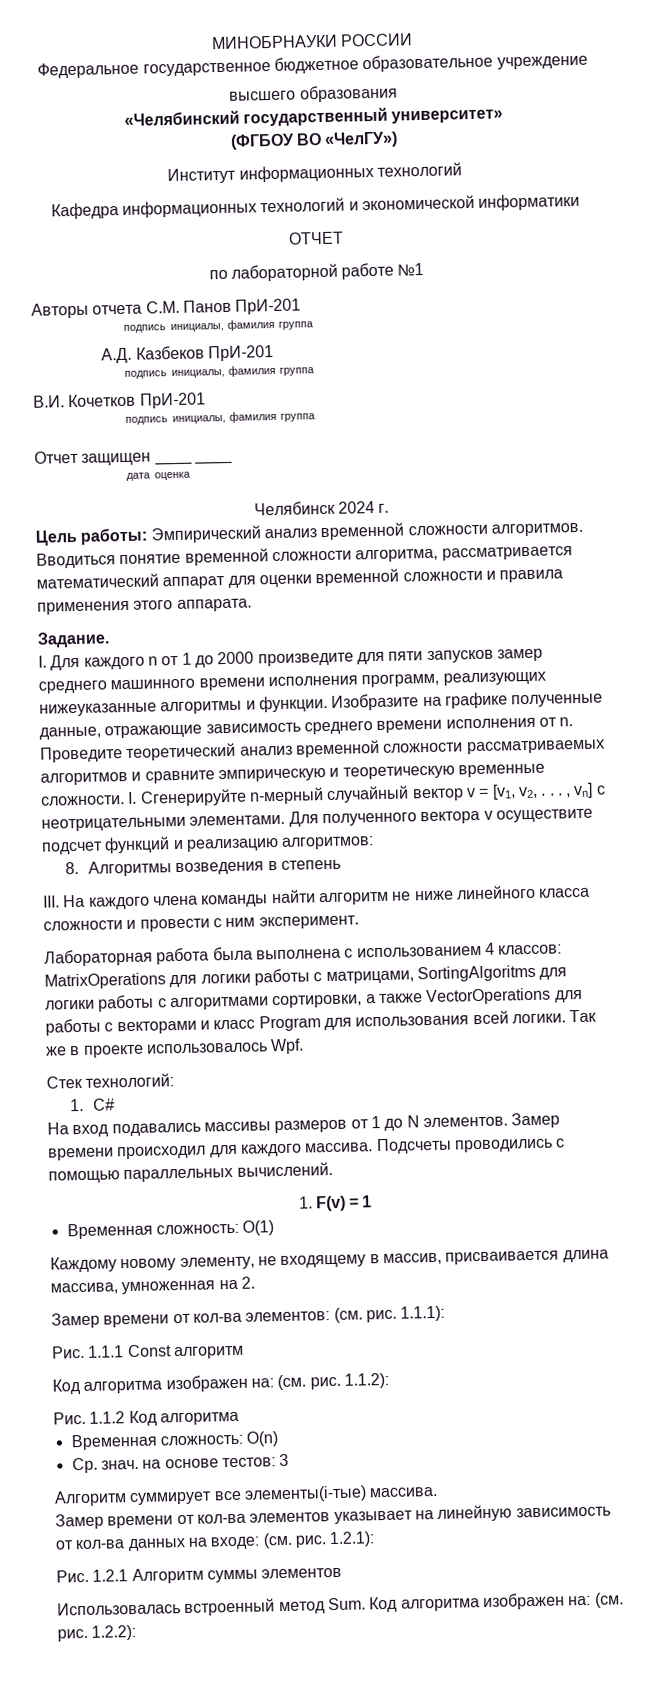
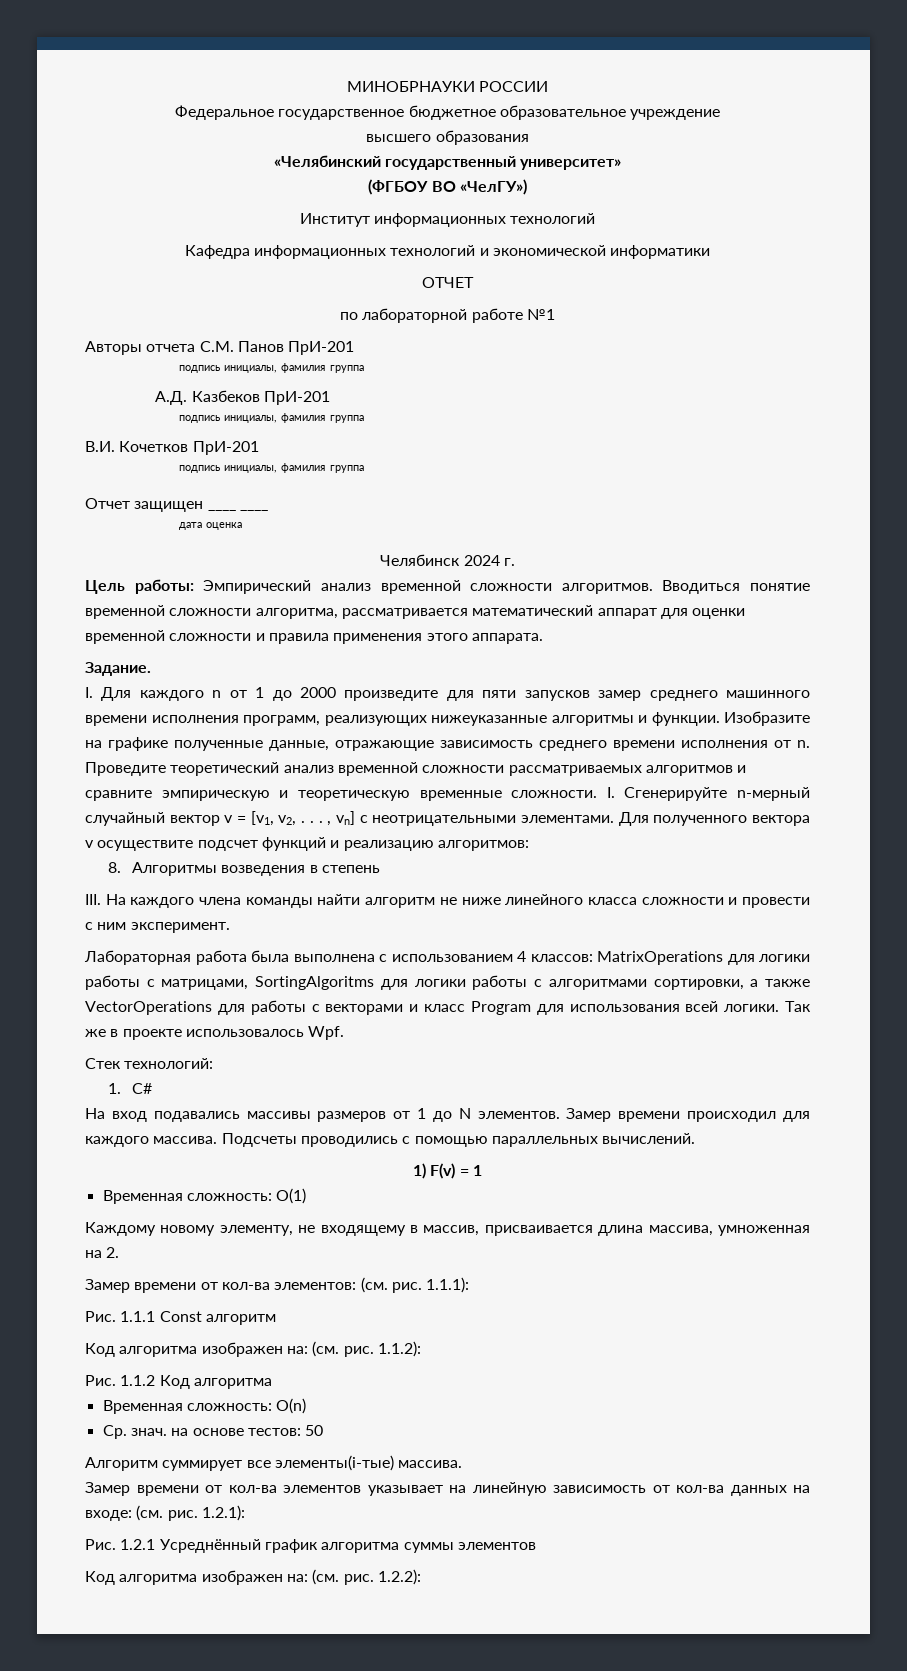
- 1. F(v) = 1
+ 1) F(v) = 1
- Ср. знач. на основе тестов: 3
+ Ср. знач. на основе тестов: 50
- Рис. 1.2.1 Алгоритм суммы элементов
- Использовалась встроенный метод Sum. Код алгоритма изображен на: (см. рис.
+ Рис. 1.2.1 Усреднённый график алгоритма суммы элементов
+ Код алгоритма изображен на: (см. рис.

